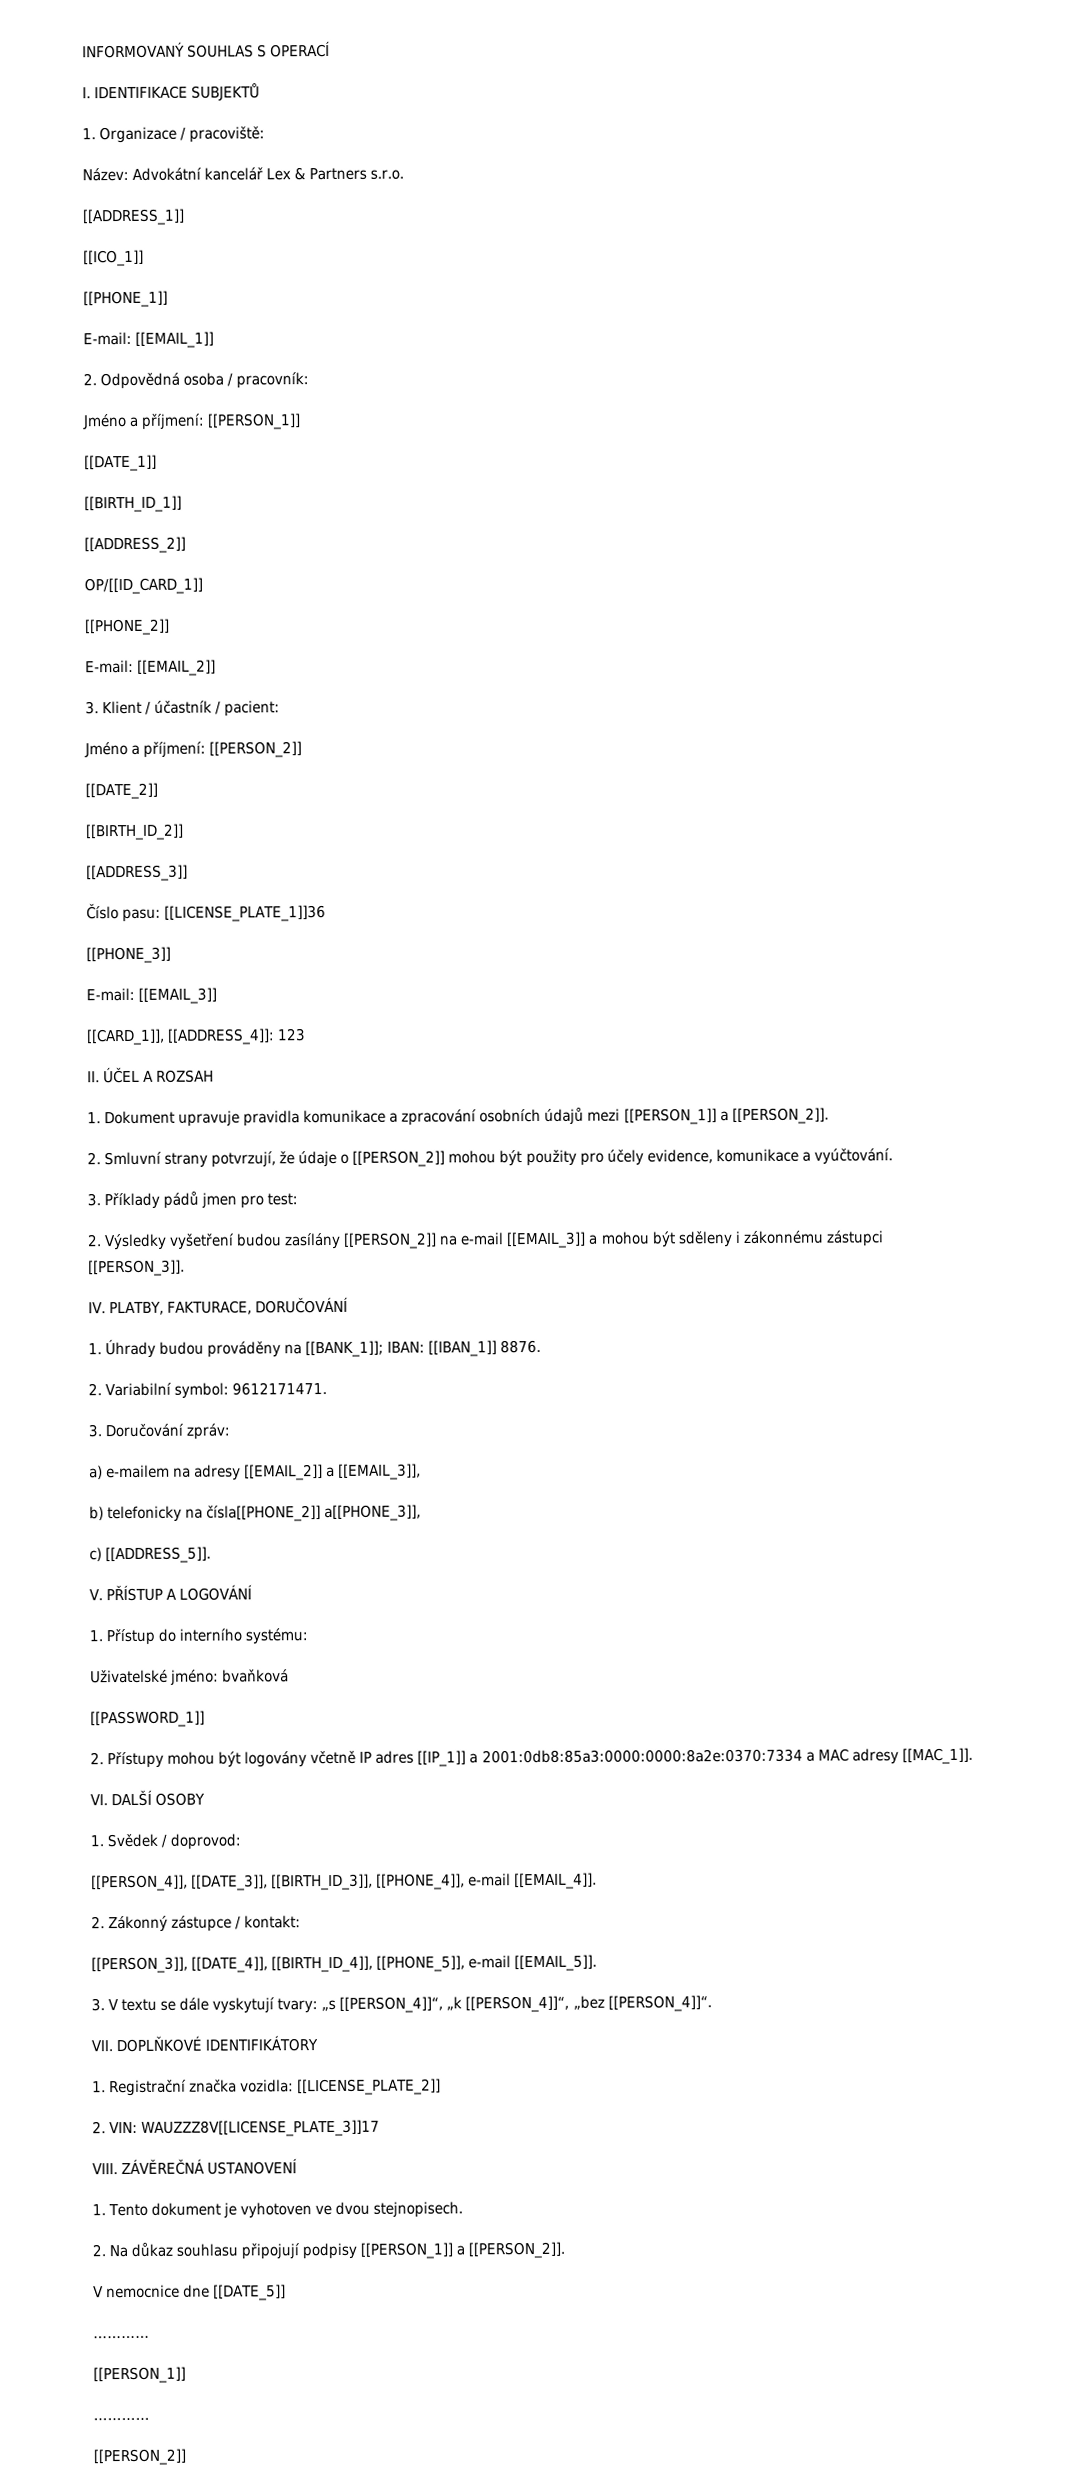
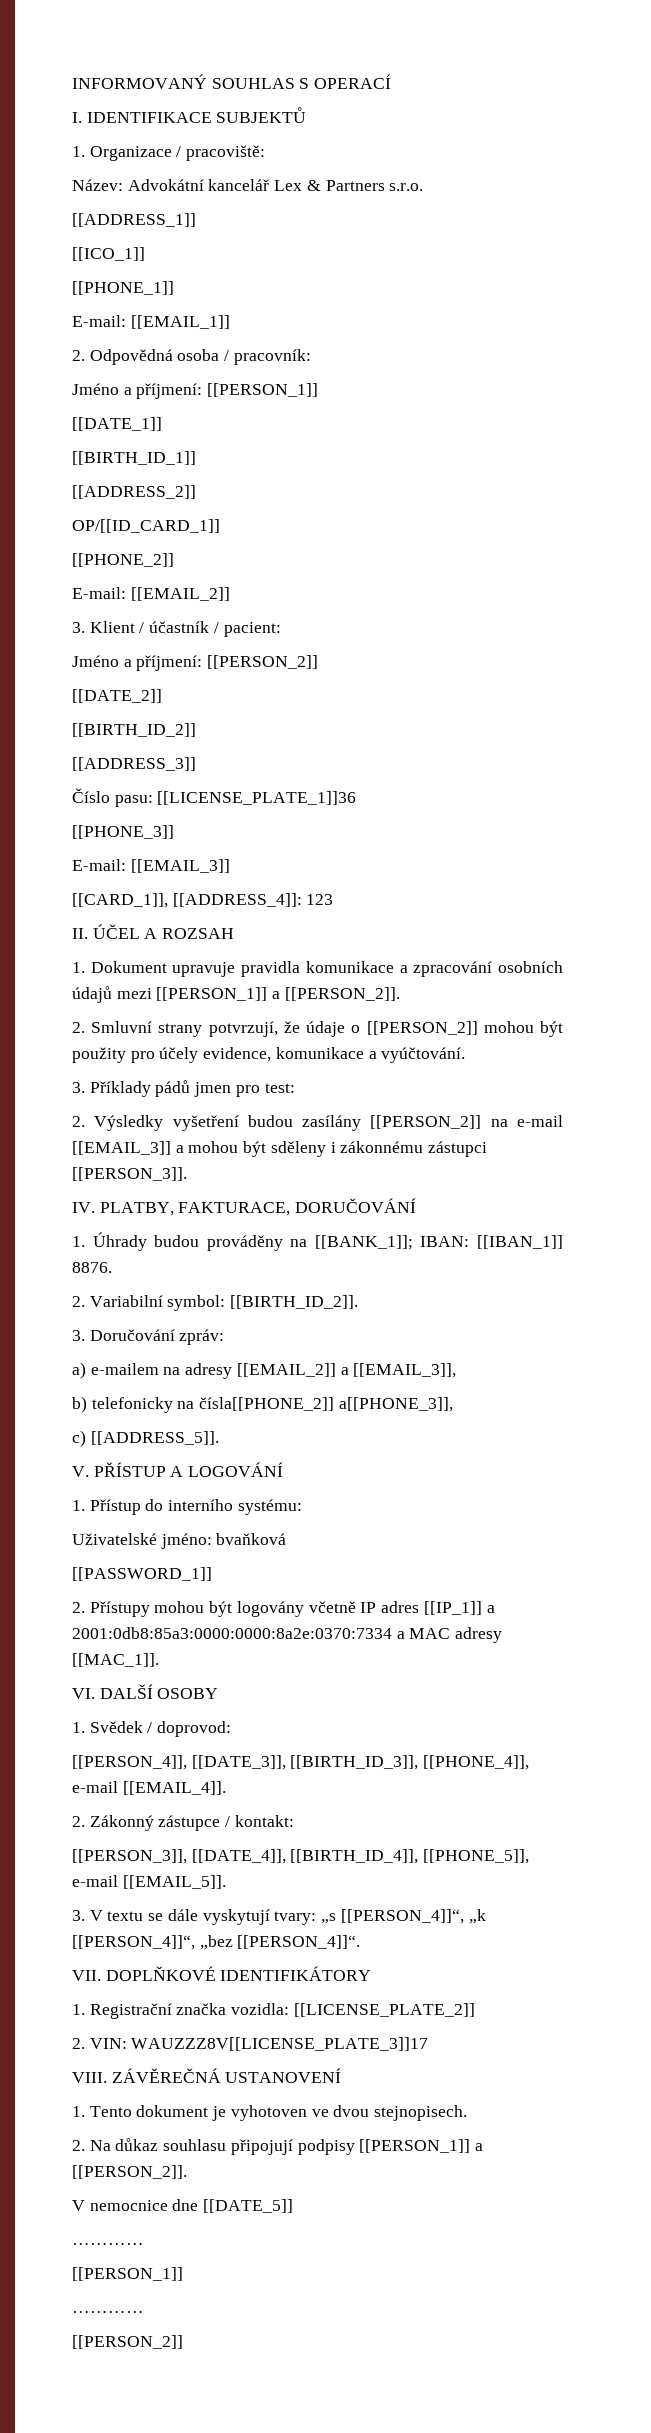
- 2. Variabilní symbol: 9612171471.
+ 2. Variabilní symbol: [[BIRTH_ID_2]].

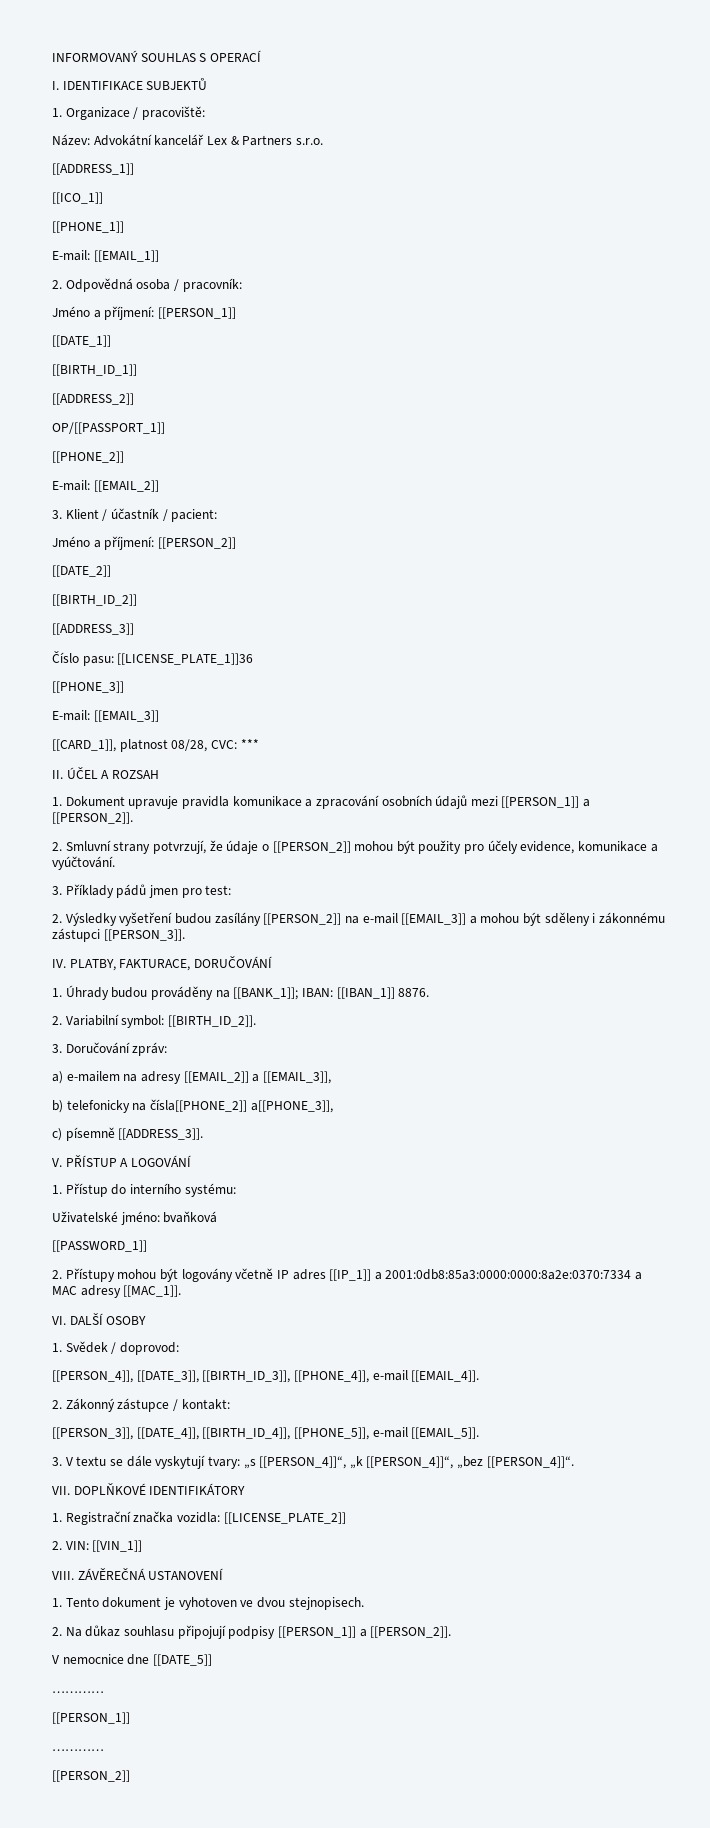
- OP/[[ID_CARD_1]]
+ OP/[[PASSPORT_1]]
- [[CARD_1]], [[ADDRESS_4]]: 123
+ [[CARD_1]], platnost 08/28, CVC: ***
- c) [[ADDRESS_5]].
+ c) písemně [[ADDRESS_3]].
- 2. VIN: WAUZZZ8V[[LICENSE_PLATE_3]]17
+ 2. VIN: [[VIN_1]]

